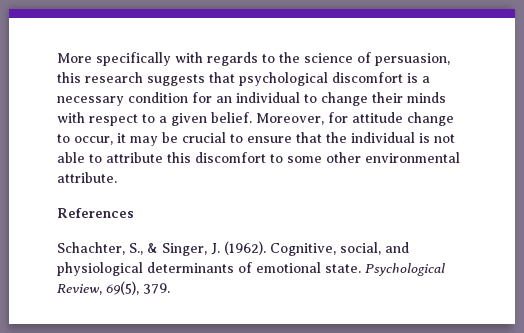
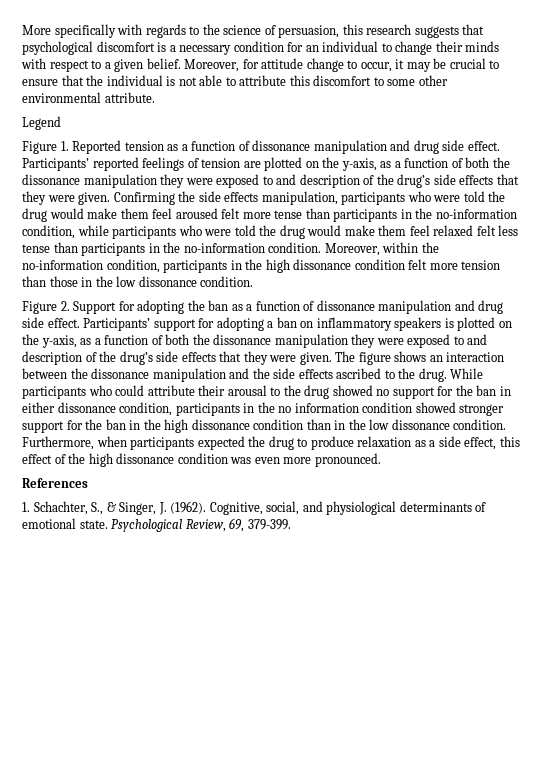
+ Legend
+ Figure 1. Reported tension as a function of dissonance manipulation and drug side effect. Participants’ reported feelings of tension are plotted on the y-axis, as a function of both the dissonance manipulation they were exposed to and description of the drug’s side effects that they were given. Confirming the side effects manipulation, participants who were told the drug would make them feel aroused felt more tense than participants in the no-information condition, while participants who were told the drug would make them feel relaxed felt less tense than participants in the no-information condition. Moreover, within the no-information condition, participants in the high dissonance condition felt more tension than those in the low dissonance condition.
+ Figure 2. Support for adopting the ban as a function of dissonance manipulation and drug side effect. Participants’ support for adopting a ban on inflammatory speakers is plotted on the y-axis, as a function of both the dissonance manipulation they were exposed to and description of the drug’s side effects that they were given. The figure shows an interaction between the dissonance manipulation and the side effects ascribed to the drug. While participants who could attribute their arousal to the drug showed no support for the ban in either dissonance condition, participants in the no information condition showed stronger support for the ban in the high dissonance condition than in the low dissonance condition. Furthermore, when participants expected the drug to produce relaxation as a side effect, this effect of the high dissonance condition was even more pronounced.
- Schachter, S., & Singer, J. (1962).
+ 1. Schachter, S., & Singer, J. (1962).
- Psychological Review, 69(5), 379.
+ Psychological Review, 69, 379-399.

